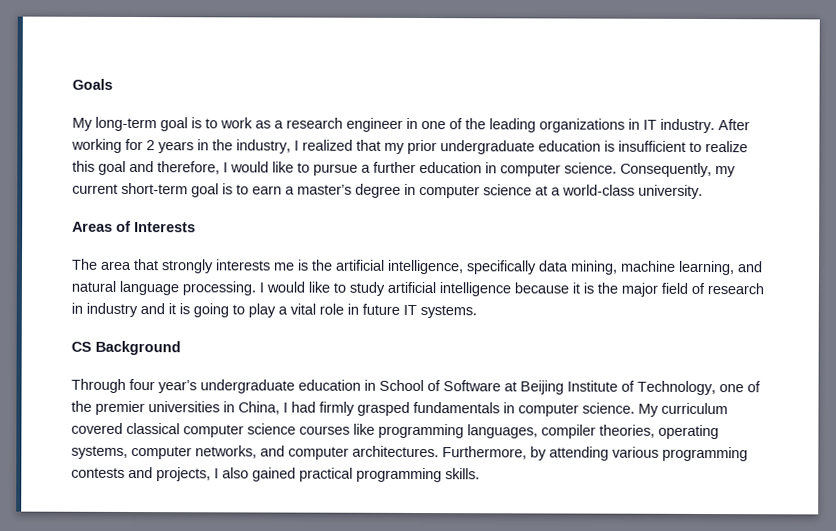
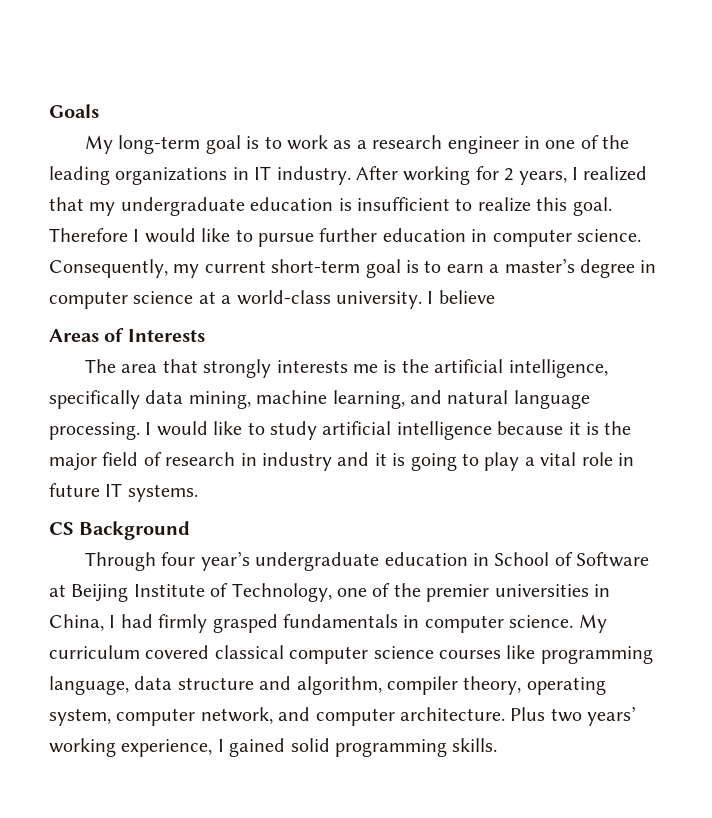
- After working for 2 years in the industry, I realized that my prior undergraduate education is insufficient to realize this goal and therefore, I would like to pursue a further education in computer science.
+ After working for 2 years, I realized that my undergraduate education is insufficient to realize this goal. Therefore I would like to pursue further education in computer science.
+ I believe
- My curriculum covered classical computer science courses like programming languages, compiler theories, operating systems, computer networks, and computer architectures. Furthermore, by attending various programming contests and projects, I also gained practical programming skills.
+ My curriculum covered classical computer science courses like programming language, data structure and algorithm, compiler theory, operating system, computer network, and computer architecture. Plus two years’ working experience, I gained solid programming skills.

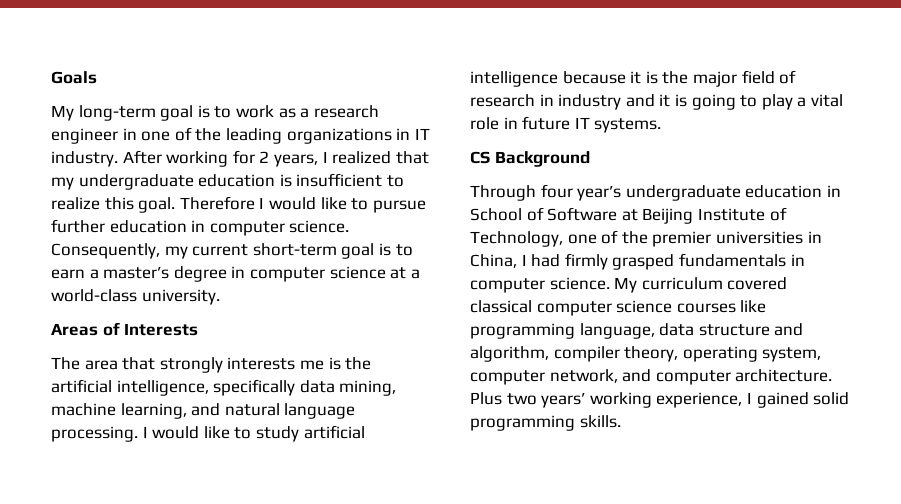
- I believe

